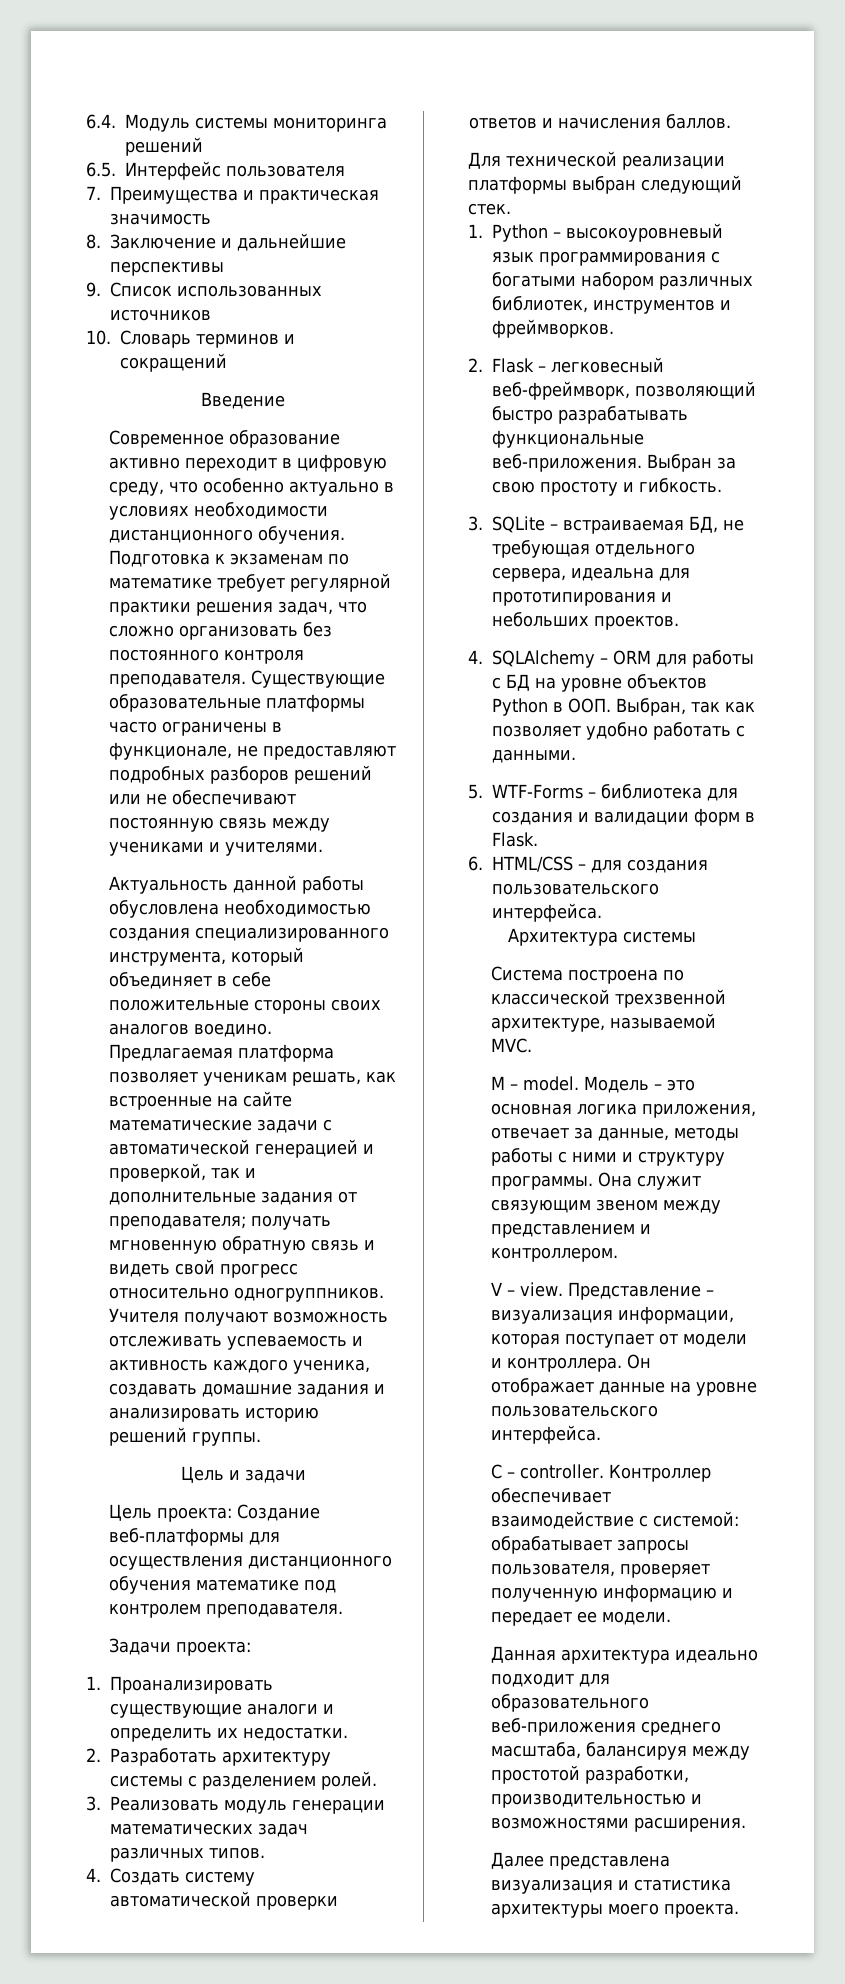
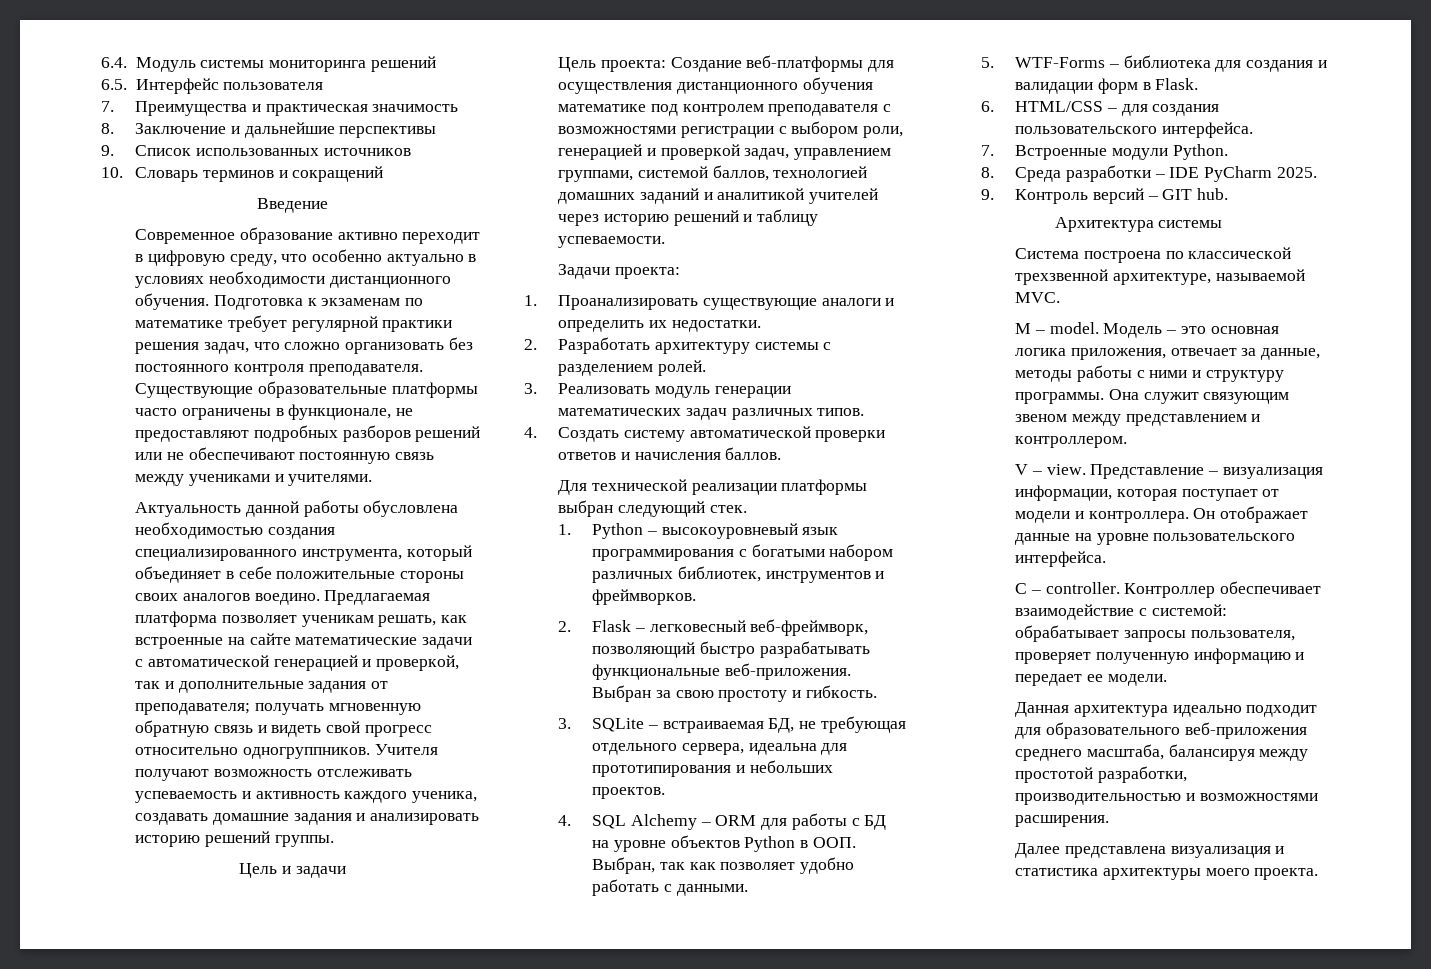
- Цель проекта: Создание веб-платформы для осуществления дистанционного обучения математике под контролем преподавателя.
+ Цель проекта: Создание веб-платформы для осуществления дистанционного обучения математике под контролем преподавателя с возможностями регистрации с выбором роли, генерацией и проверкой задач, управлением группами, системой баллов, технологией домашних заданий и аналитикой учителей через историю решений и таблицу успеваемости.
- 4. SQLAlchemy – ORM для работы с БД на уровне объектов Python в ООП. Выбран, так как позволяет удобно работать с данными.
+ 4. SQL Alchemy – ORM для работы с БД на уровне объектов Python в ООП. Выбран, так как позволяет удобно работать с данными.
+ 7. Встроенные модули Python.
+ 8. Среда разработки – IDE PyCharm 2025.
+ 9. Контроль версий – GIT hub.

